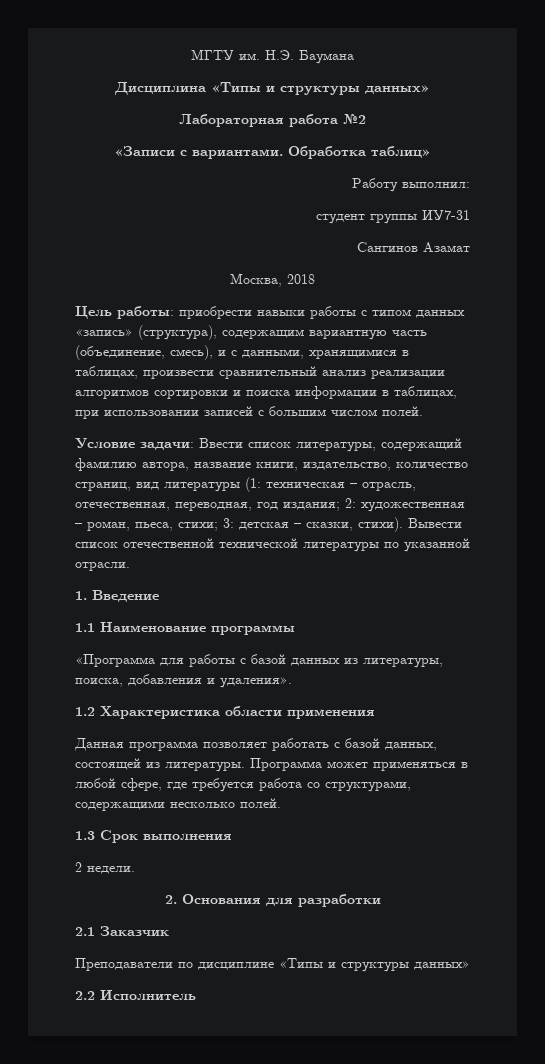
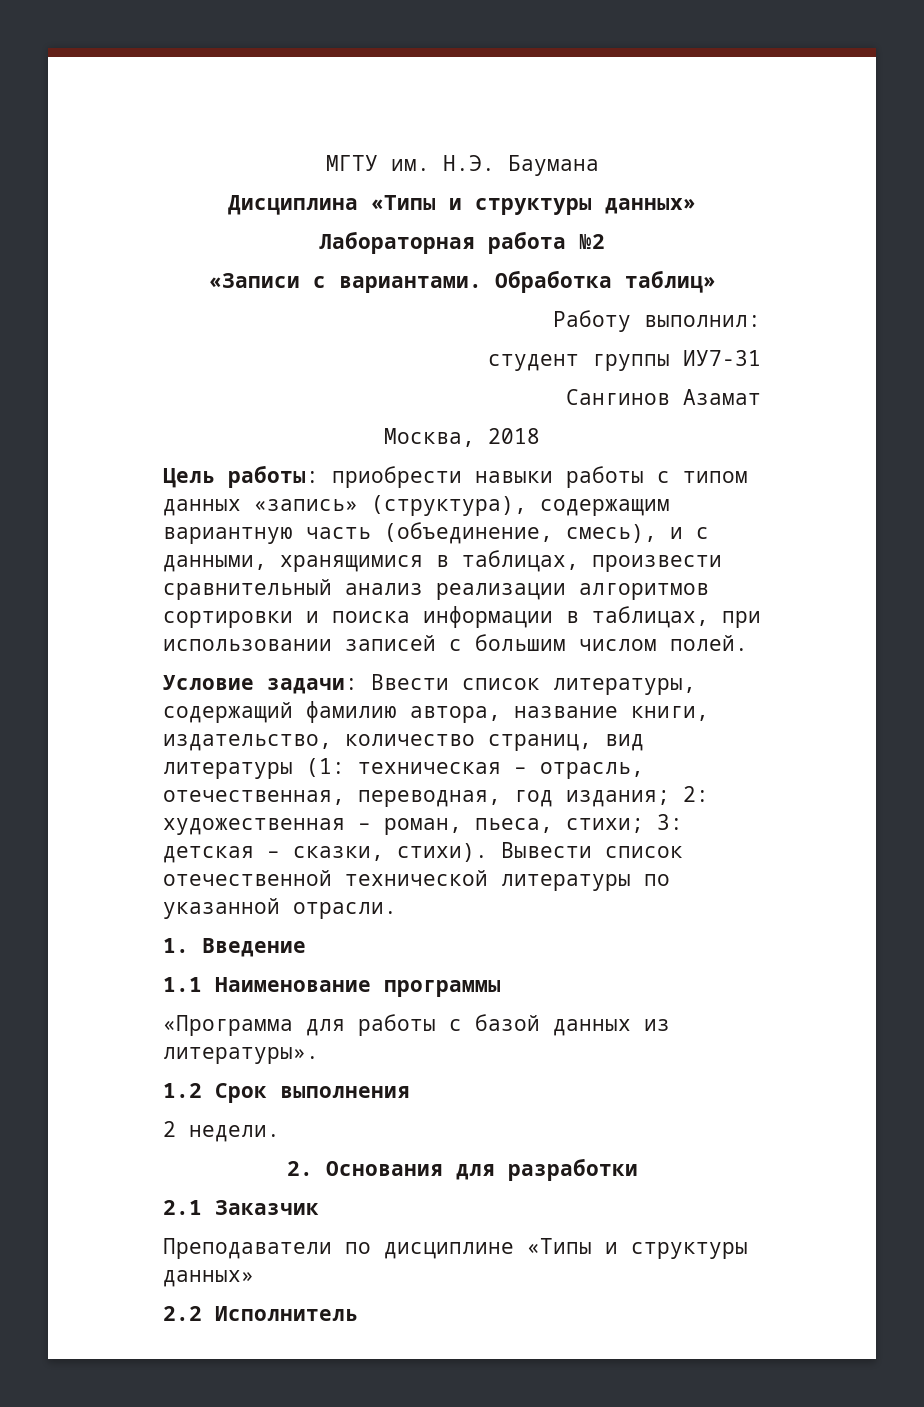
- «Программа для работы с базой данных из литературы, поиска, добавления и удаления».
- 1.2 Характеристика области применения
- Данная программа позволяет работать с базой данных, состоящей из литературы. Программа может применяться в любой сфере, где требуется работа со структурами, содержащими несколько полей.
- 1.3 Срок выполнения
+ «Программа для работы с базой данных из литературы».
+ 1.2 Срок выполнения

